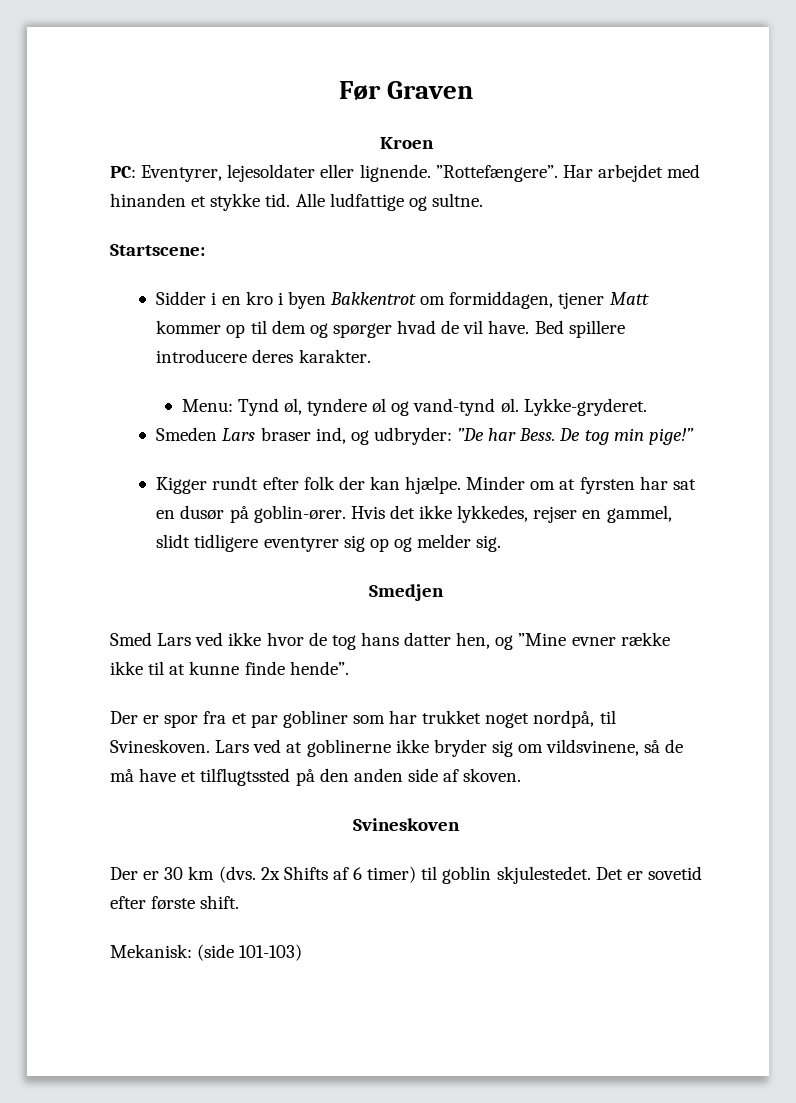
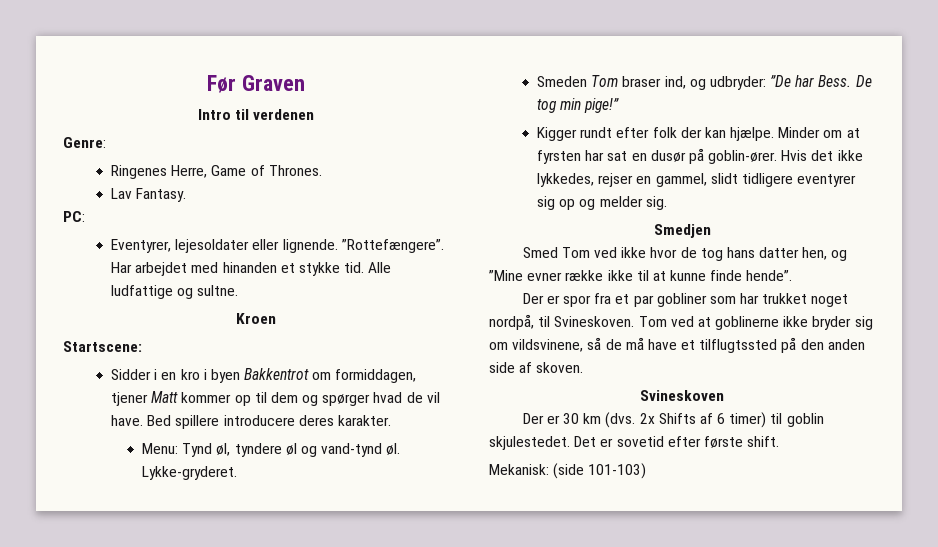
- Kroen
+ Intro til verdenen
+ Genre:
+ Ringenes Herre, Game of Thrones.
+ Lav Fantasy.
- PC: Eventyrer, lejesoldater eller lignende. ”Rottefængere”.
+ PC:
+ Eventyrer, lejesoldater eller lignende. ”Rottefængere”.
+ Kroen
- Smeden Lars braser ind, og udbryder: ”De har Bess.
+ Smeden Tom braser ind, og udbryder: ”De har Bess.
- Smed Lars ved ikke hvor de tog hans datter hen, og ”Mine evner række ikke til at kunne finde hende”.
+ Smed Tom ved ikke hvor de tog hans datter hen, og ”Mine evner række ikke til at kunne finde hende”.
- Lars ved at goblinerne ikke bryder sig om vildsvinene, så de må have et tilflugtssted på den anden side af skoven.
+ Tom ved at goblinerne ikke bryder sig om vildsvinene, så de må have et tilflugtssted på den anden side af skoven.

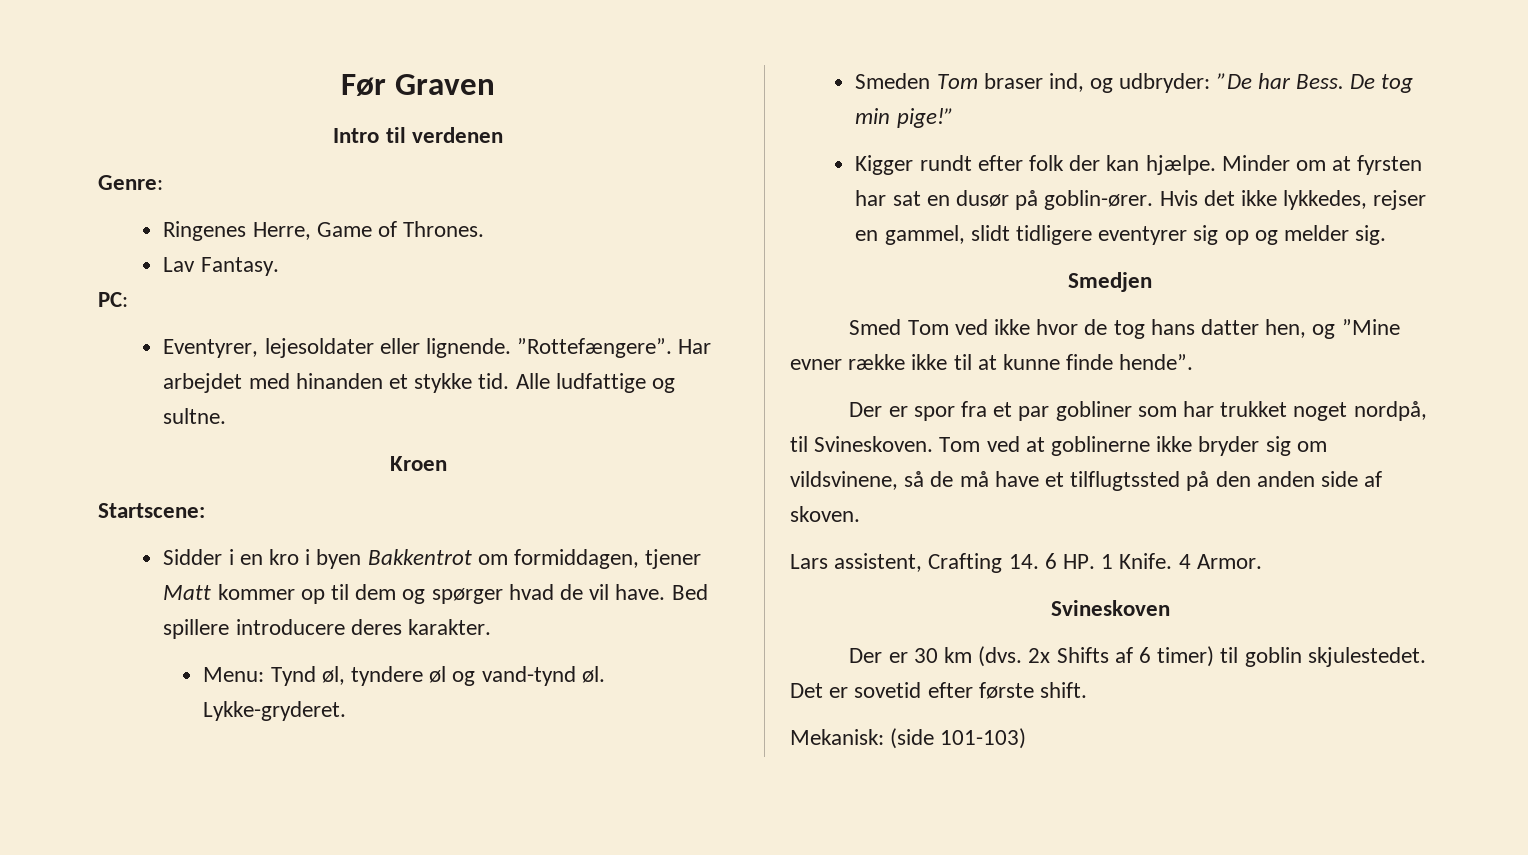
+ Lars assistent, Crafting 14. 6 HP. 1 Knife. 4 Armor.

